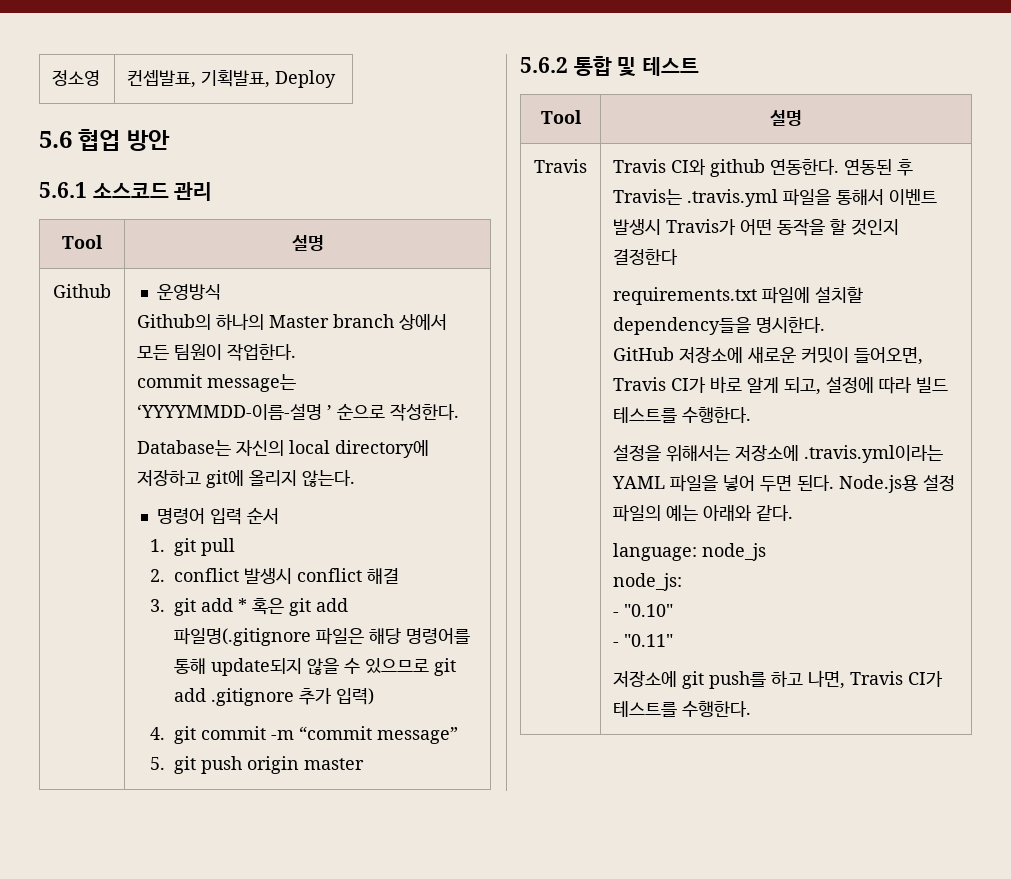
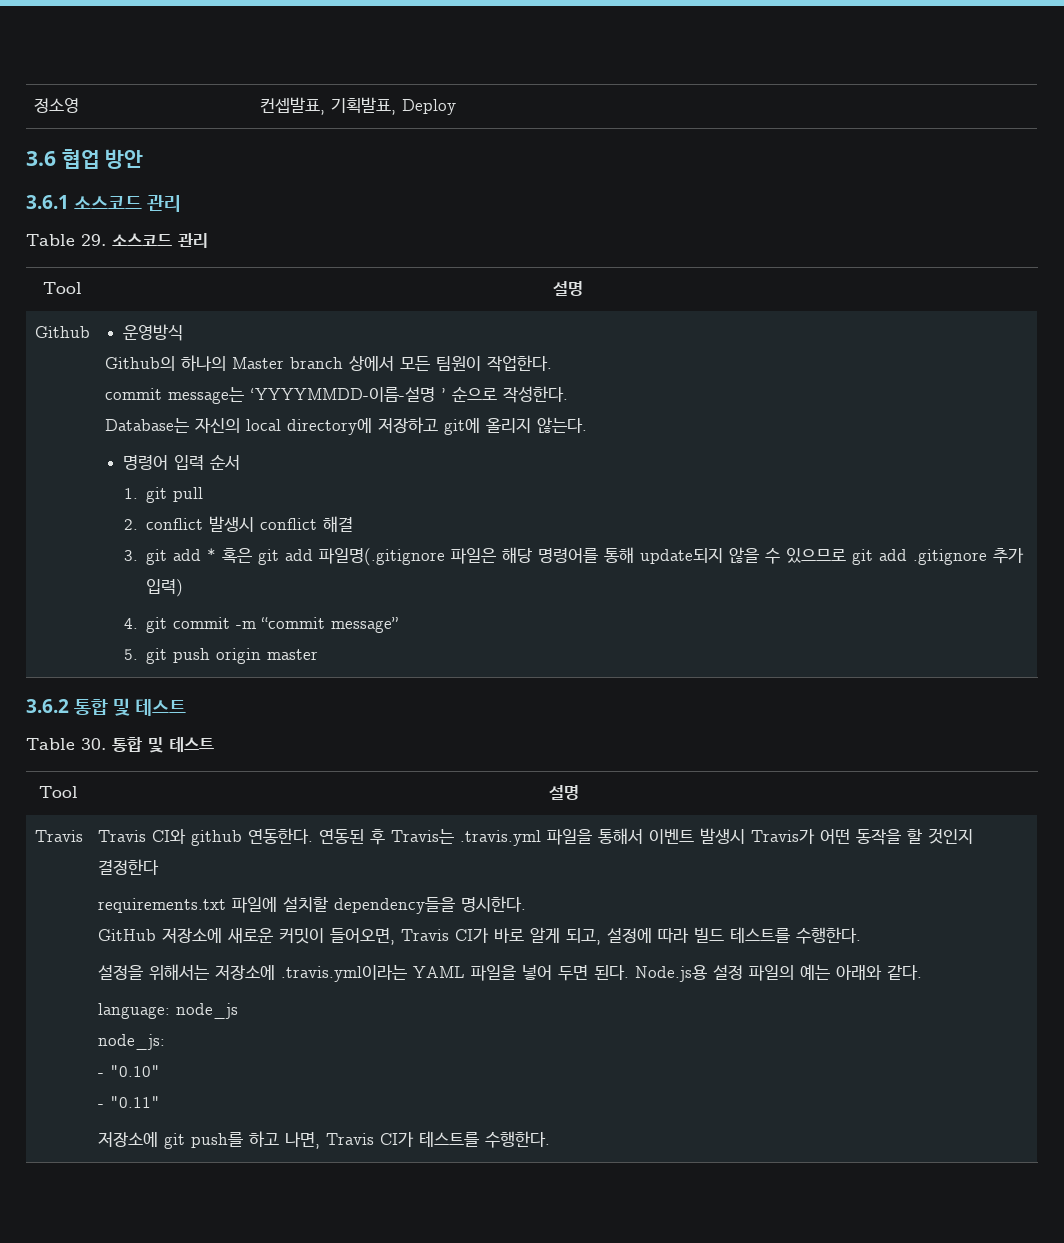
- 5.6 협업 방안
+ 3.6 협업 방안
- 5.6.1 소스코드 관리
+ 3.6.1 소스코드 관리
+ Table 29. 소스코드 관리
- 5.6.2 통합 및 테스트
+ 3.6.2 통합 및 테스트
+ Table 30. 통합 및 테스트

